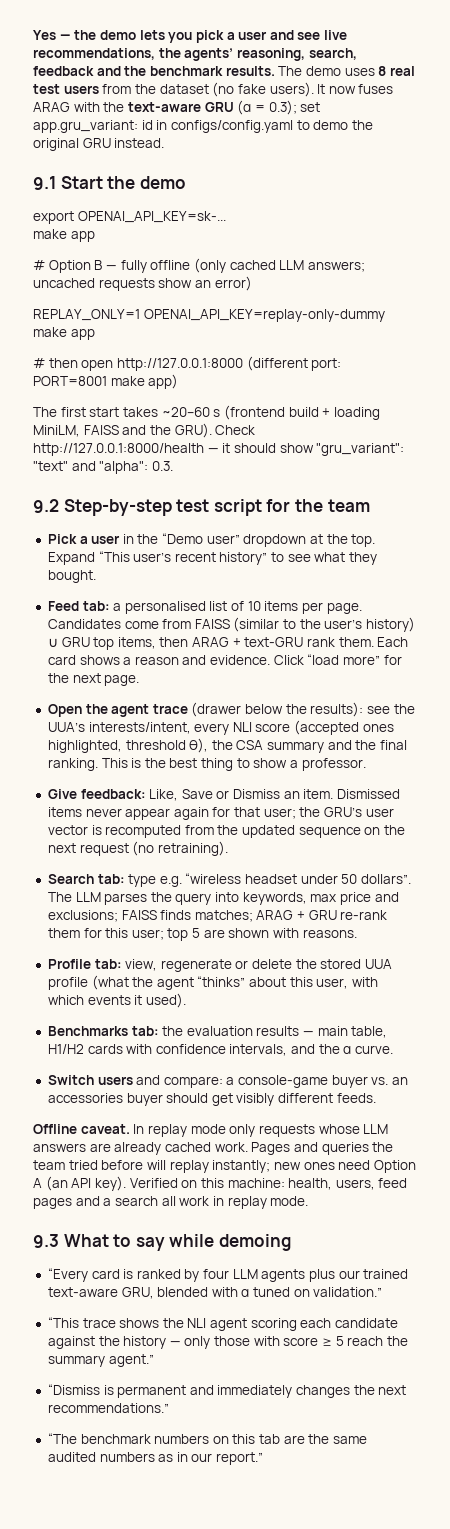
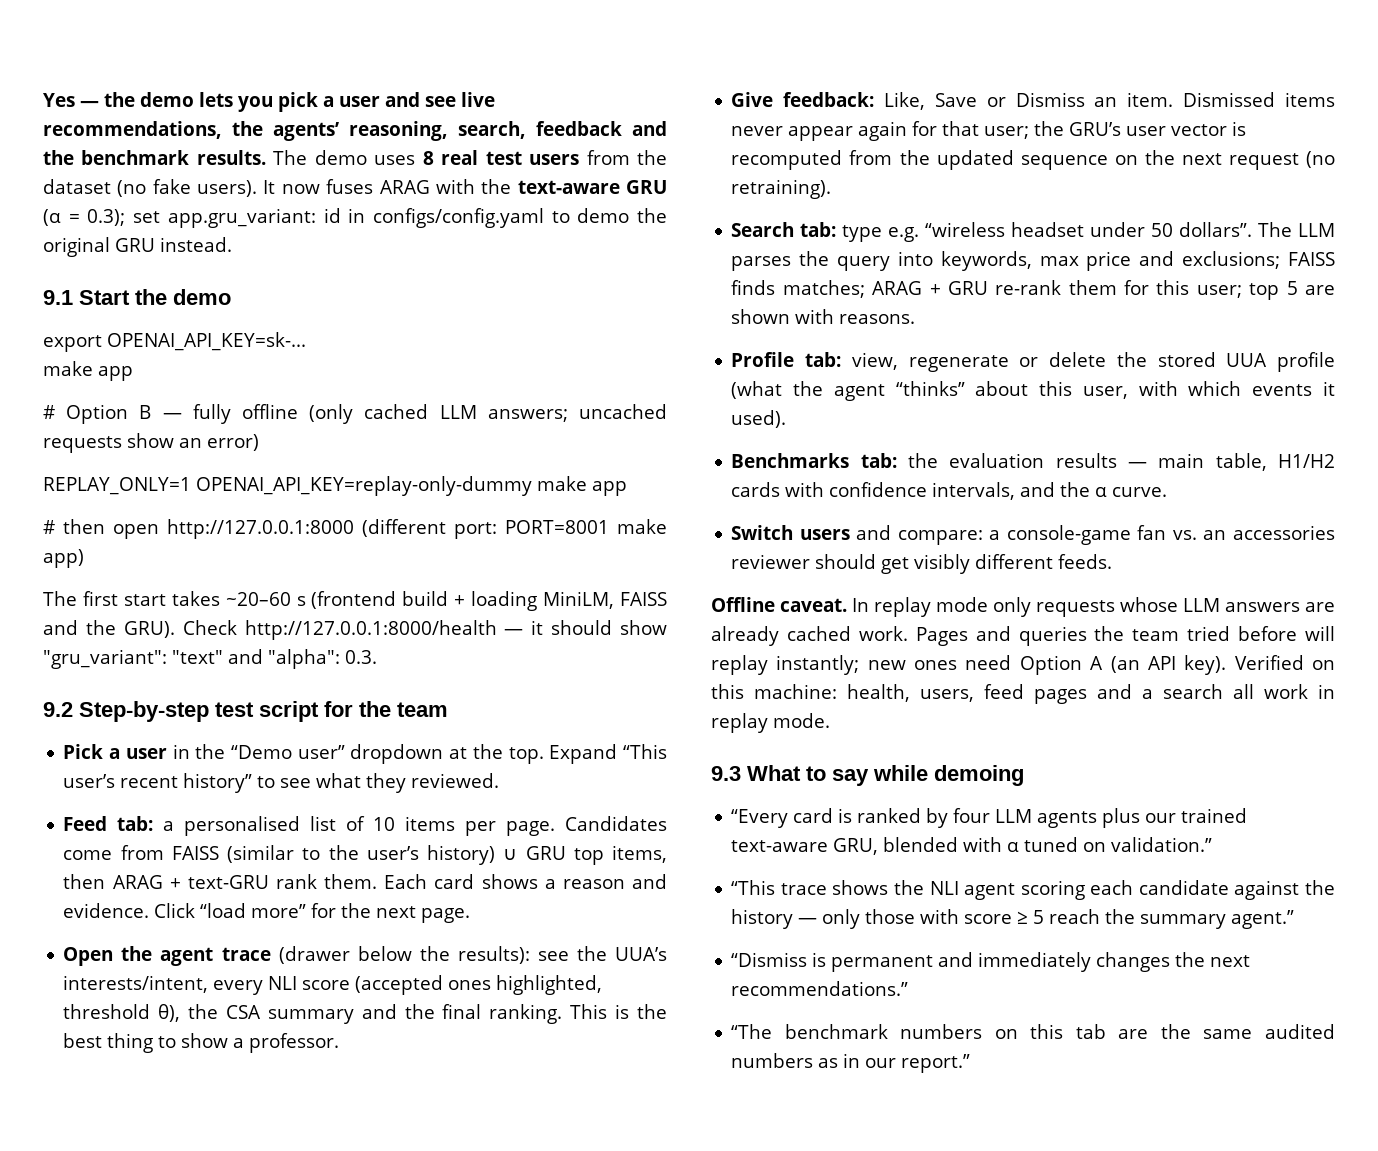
- Expand “This user’s recent history” to see what they bought.
+ Expand “This user’s recent history” to see what they reviewed.
- Switch users and compare: a console-game buyer vs. an accessories buyer should get visibly different feeds.
+ Switch users and compare: a console-game fan vs. an accessories reviewer should get visibly different feeds.

